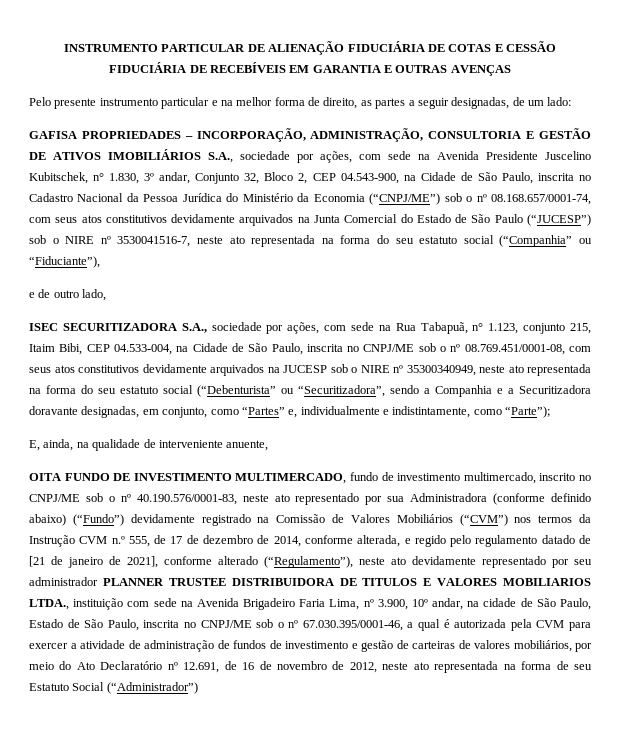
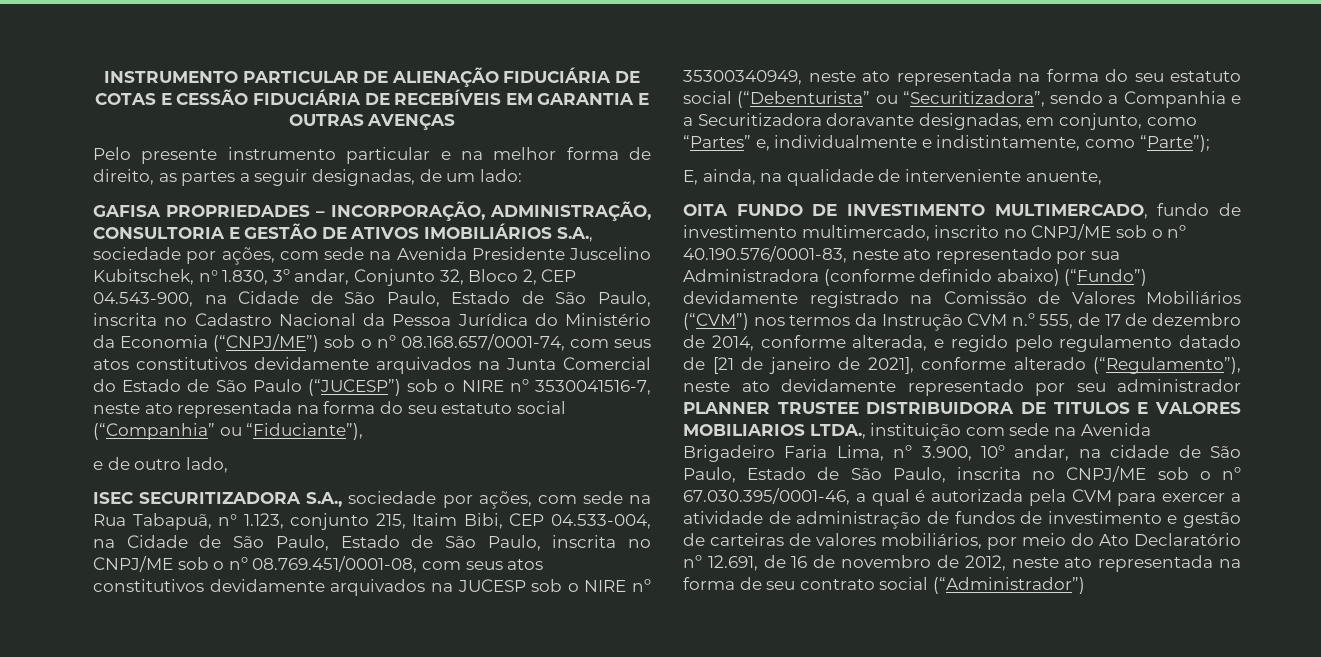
- GAFISA PROPRIEDADES – INCORPORAÇÃO, ADMINISTRAÇÃO, CONSULTORIA E GESTÃO DE ATIVOS IMOBILIÁRIOS S.A., sociedade por ações, com sede na Avenida Presidente Juscelino Kubitschek, n° 1.830, 3º andar, Conjunto 32, Bloco 2, CEP 04.543-900, na Cidade de São Paulo, inscrita no Cadastro Nacional da Pessoa Jurídica do Ministério da Economia (“CNPJ/ME”) sob o nº 08.168.657/0001-74, com seus atos constitutivos devidamente arquivados na Junta Comercial do Estado de São Paulo (“JUCESP”) sob o NIRE nº 3530041516-7, neste ato representada na forma do seu estatuto social (“Companhia” ou “Fiduciante”),
+ GAFISA PROPRIEDADES – INCORPORAÇÃO, ADMINISTRAÇÃO, CONSULTORIA E GESTÃO DE ATIVOS IMOBILIÁRIOS S.A., sociedade por ações, com sede na Avenida Presidente Juscelino Kubitschek, n° 1.830, 3º andar, Conjunto 32, Bloco 2, CEP 04.543-900, na Cidade de São Paulo, Estado de São Paulo, inscrita no Cadastro Nacional da Pessoa Jurídica do Ministério da Economia (“CNPJ/ME”) sob o nº 08.168.657/0001-74, com seus atos constitutivos devidamente arquivados na Junta Comercial do Estado de São Paulo (“JUCESP”) sob o NIRE nº 3530041516-7, neste ato representada na forma do seu estatuto social (“Companhia” ou “Fiduciante”),
- ISEC SECURITIZADORA S.A., sociedade por ações, com sede na Rua Tabapuã, n° 1.123, conjunto 215, Itaim Bibi, CEP 04.533-004, na Cidade de São Paulo, inscrita no CNPJ/ME sob o nº 08.769.451/0001-08, com seus atos constitutivos devidamente arquivados na JUCESP sob o NIRE nº 35300340949, neste ato representada na forma do seu estatuto social (“Debenturista” ou “Securitizadora”, sendo a Companhia e a Securitizadora doravante designadas, em conjunto, como “Partes” e, individualmente e indistintamente, como “Parte”);
+ ISEC SECURITIZADORA S.A., sociedade por ações, com sede na Rua Tabapuã, n° 1.123, conjunto 215, Itaim Bibi, CEP 04.533-004, na Cidade de São Paulo, Estado de São Paulo, inscrita no CNPJ/ME sob o nº 08.769.451/0001-08, com seus atos constitutivos devidamente arquivados na JUCESP sob o NIRE nº 35300340949, neste ato representada na forma do seu estatuto social (“Debenturista” ou “Securitizadora”, sendo a Companhia e a Securitizadora doravante designadas, em conjunto, como “Partes” e, individualmente e indistintamente, como “Parte”);
- OITA FUNDO DE INVESTIMENTO MULTIMERCADO, fundo de investimento multimercado, inscrito no CNPJ/ME sob o nº 40.190.576/0001-83, neste ato representado por sua Administradora (conforme definido abaixo) (“Fundo”) devidamente registrado na Comissão de Valores Mobiliários (“CVM”) nos termos da Instrução CVM n.º 555, de 17 de dezembro de 2014, conforme alterada, e regido pelo regulamento datado de [21 de janeiro de 2021], conforme alterado (“Regulamento”), neste ato devidamente representado por seu administrador PLANNER TRUSTEE DISTRIBUIDORA DE TITULOS E VALORES MOBILIARIOS LTDA., instituição com sede na Avenida Brigadeiro Faria Lima, nº 3.900, 10º andar, na cidade de São Paulo, Estado de São Paulo, inscrita no CNPJ/ME sob o nº 67.030.395/0001-46, a qual é autorizada pela CVM para exercer a atividade de administração de fundos de investimento e gestão de carteiras de valores mobiliários, por meio do Ato Declaratório nº 12.691, de 16 de novembro de 2012, neste ato representada na forma de seu Estatuto Social (“Administrador”)
+ OITA FUNDO DE INVESTIMENTO MULTIMERCADO, fundo de investimento multimercado, inscrito no CNPJ/ME sob o nº 40.190.576/0001-83, neste ato representado por sua Administradora (conforme definido abaixo) (“Fundo”) devidamente registrado na Comissão de Valores Mobiliários (“CVM”) nos termos da Instrução CVM n.º 555, de 17 de dezembro de 2014, conforme alterada, e regido pelo regulamento datado de [21 de janeiro de 2021], conforme alterado (“Regulamento”), neste ato devidamente representado por seu administrador PLANNER TRUSTEE DISTRIBUIDORA DE TITULOS E VALORES MOBILIARIOS LTDA., instituição com sede na Avenida Brigadeiro Faria Lima, nº 3.900, 10º andar, na cidade de São Paulo, Estado de São Paulo, inscrita no CNPJ/ME sob o nº 67.030.395/0001-46, a qual é autorizada pela CVM para exercer a atividade de administração de fundos de investimento e gestão de carteiras de valores mobiliários, por meio do Ato Declaratório nº 12.691, de 16 de novembro de 2012, neste ato representada na forma de seu contrato social (“Administrador”)

